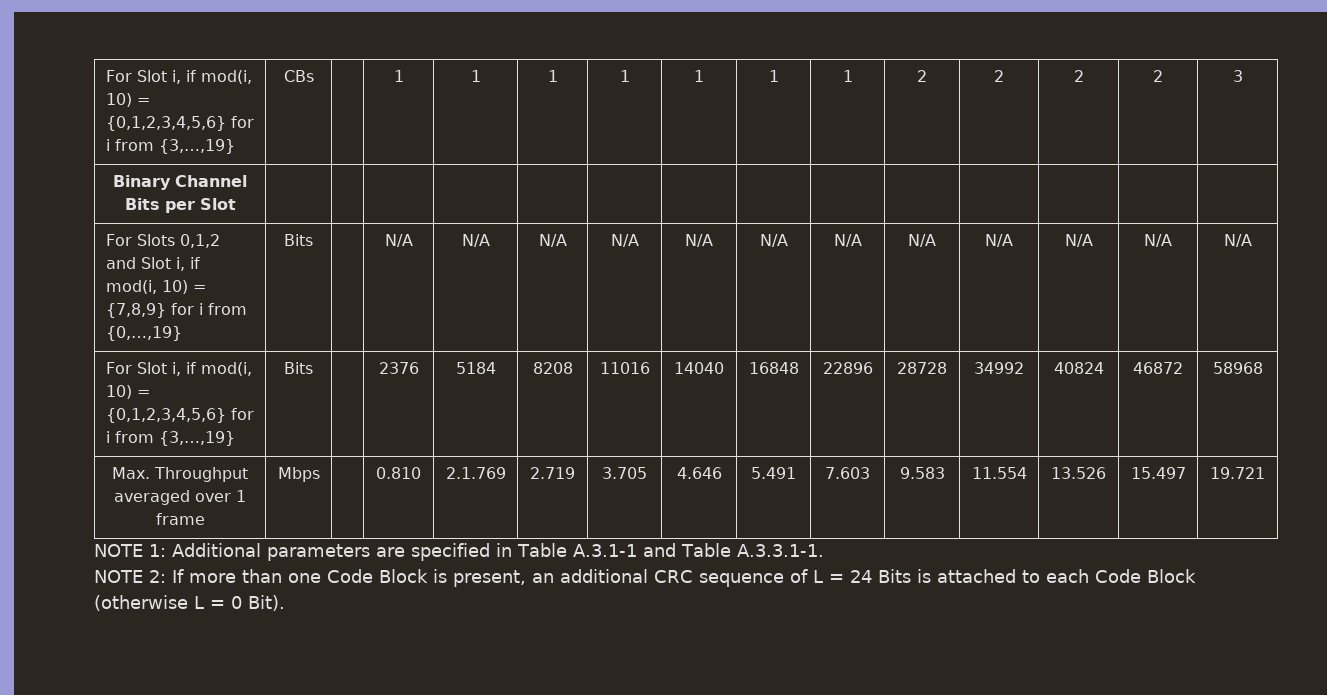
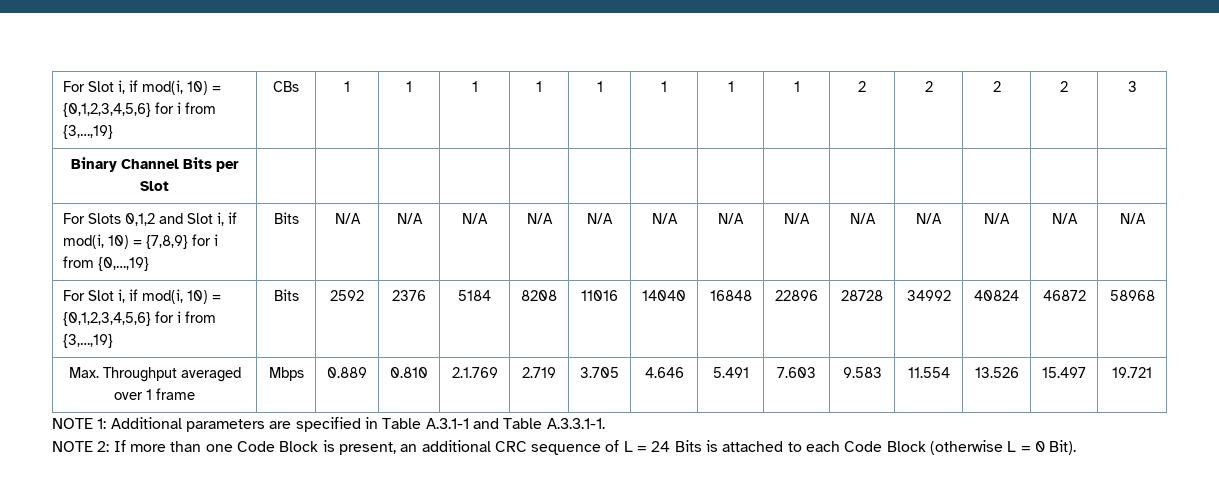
- For Slot i, if mod(i, 10) = {0,1,2,3,4,5,6} for i from {3,…,19} | CBs | | 1 | 1 | 1 | 1 | 1 | 1 | 1 | 2 | 2 | 2 | 2 | 3
+ For Slot i, if mod(i, 10) = {0,1,2,3,4,5,6} for i from {3,…,19} | CBs | 1 | 1 | 1 | 1 | 1 | 1 | 1 | 1 | 2 | 2 | 2 | 2 | 3
- For Slots 0,1,2 and Slot i, if mod(i, 10) = {7,8,9} for i from {0,…,19} | Bits | | N/A | N/A | N/A | N/A | N/A | N/A | N/A | N/A | N/A | N/A | N/A | N/A
+ For Slots 0,1,2 and Slot i, if mod(i, 10) = {7,8,9} for i from {0,…,19} | Bits | N/A | N/A | N/A | N/A | N/A | N/A | N/A | N/A | N/A | N/A | N/A | N/A | N/A
- For Slot i, if mod(i, 10) = {0,1,2,3,4,5,6} for i from {3,…,19} | Bits | | 2376 | 5184 | 8208 | 11016 | 14040 | 16848 | 22896 | 28728 | 34992 | 40824 | 46872 | 58968
+ For Slot i, if mod(i, 10) = {0,1,2,3,4,5,6} for i from {3,…,19} | Bits | 2592 | 2376 | 5184 | 8208 | 11016 | 14040 | 16848 | 22896 | 28728 | 34992 | 40824 | 46872 | 58968
- Max. Throughput averaged over 1 frame | Mbps | | 0.810 | 2.1.769 | 2.719 | 3.705 | 4.646 | 5.491 | 7.603 | 9.583 | 11.554 | 13.526 | 15.497 | 19.721
+ Max. Throughput averaged over 1 frame | Mbps | 0.889 | 0.810 | 2.1.769 | 2.719 | 3.705 | 4.646 | 5.491 | 7.603 | 9.583 | 11.554 | 13.526 | 15.497 | 19.721

